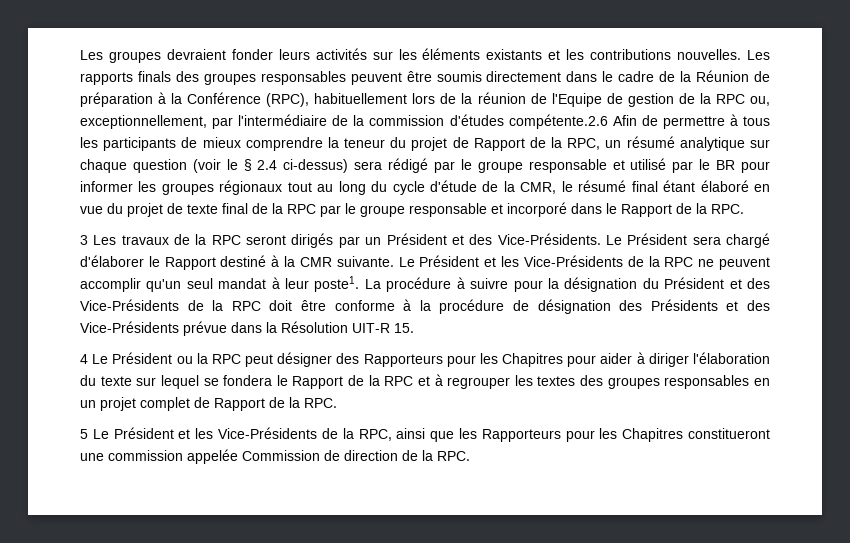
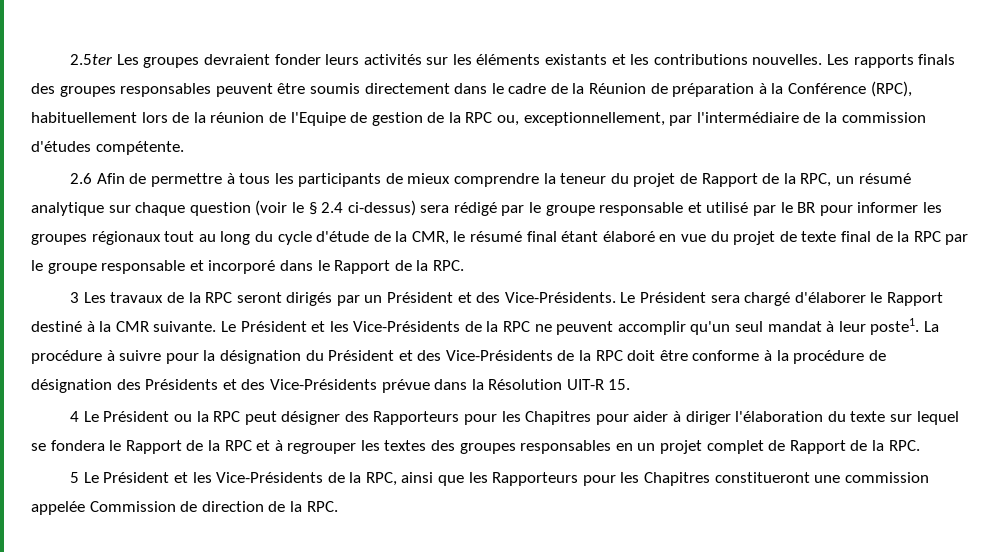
- Les groupes devraient fonder leurs activités sur les éléments existants et les contributions nouvelles.
+ 2.5ter Les groupes devraient fonder leurs activités sur les éléments existants et les contributions nouvelles.
- Les rapports finals des groupes responsables peuvent être soumis directement dans le cadre de la Réunion de préparation à la Conférence (RPC), habituellement lors de la réunion de l'Equipe de gestion de la RPC ou, exceptionnellement, par l'intermédiaire de la commission d'études compétente.2.6 Afin de permettre à tous les participants de mieux comprendre la teneur du projet de Rapport de la RPC, un résumé analytique sur chaque question (voir le § 2.4 ci-dessus) sera rédigé par le groupe responsable et utilisé par le BR pour informer les groupes régionaux tout au long du cycle d'étude de la CMR, le résumé final étant élaboré en vue du projet de texte final de la RPC par le groupe responsable et incorporé dans le Rapport de la RPC.
+ Les rapports finals des groupes responsables peuvent être soumis directement dans le cadre de la Réunion de préparation à la Conférence (RPC), habituellement lors de la réunion de l'Equipe de gestion de la RPC ou, exceptionnellement, par l'intermédiaire de la commission d'études compétente.
+ 2.6 Afin de permettre à tous les participants de mieux comprendre la teneur du projet de Rapport de la RPC, un résumé analytique sur chaque question (voir le § 2.4 ci-dessus) sera rédigé par le groupe responsable et utilisé par le BR pour informer les groupes régionaux tout au long du cycle d'étude de la CMR, le résumé final étant élaboré en vue du projet de texte final de la RPC par le groupe responsable et incorporé dans le Rapport de la RPC.

